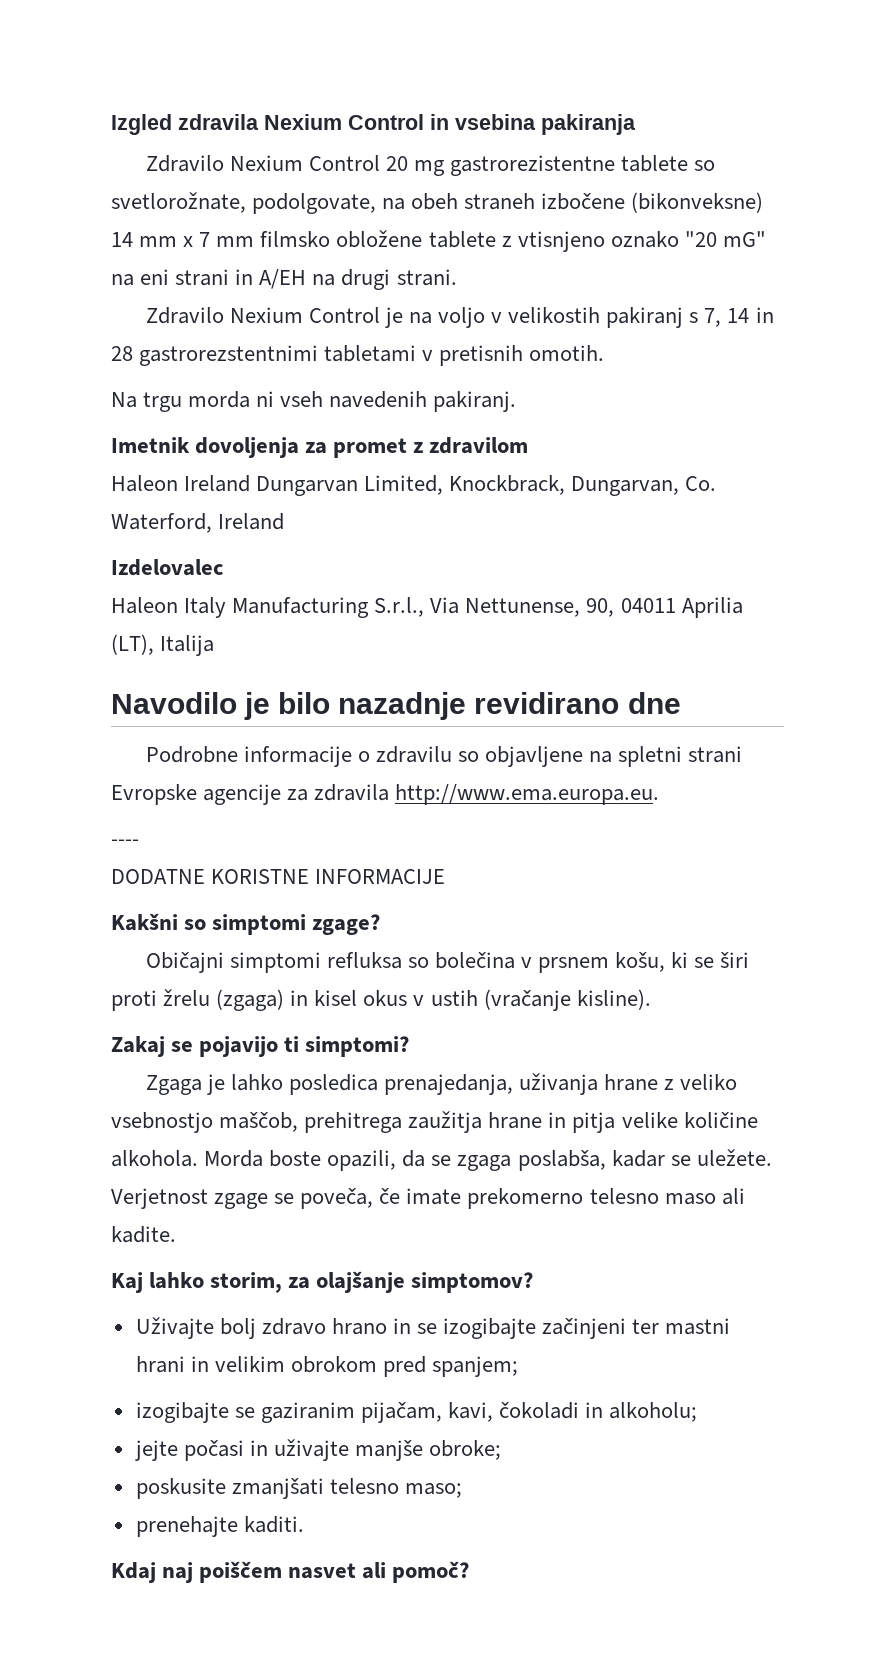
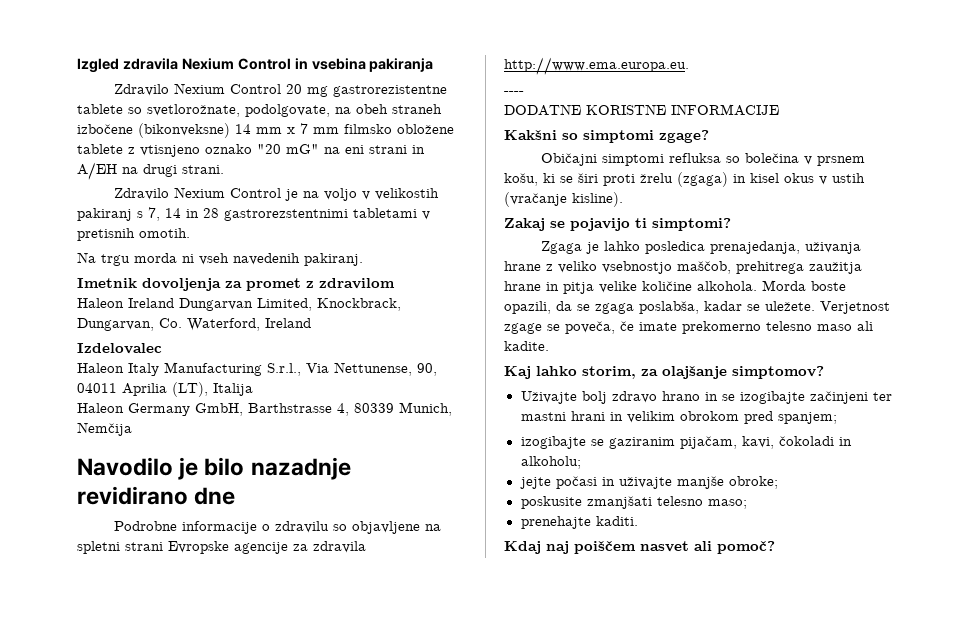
+ Haleon Germany GmbH, Barthstrasse 4, 80339 Munich, Nemčija

